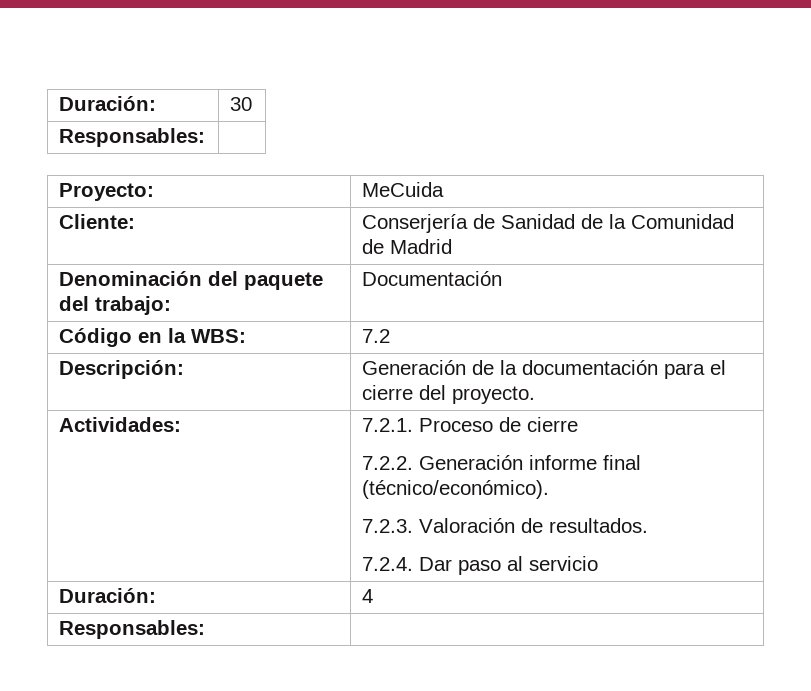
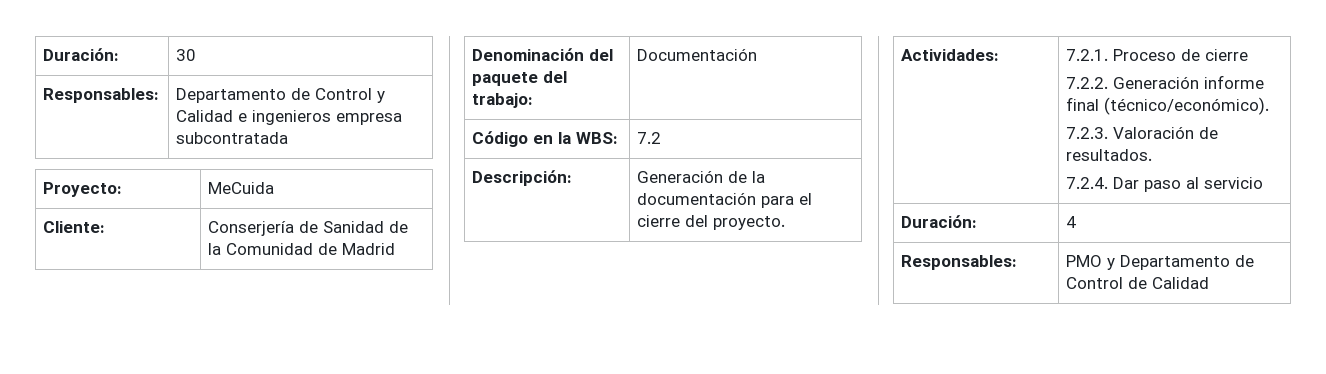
  Duración: | 30
- Responsables: |
+ Responsables: | Departamento de Control y Calidad e ingenieros empresa subcontratada
  Duración: | 4
- Responsables: |
+ Responsables: | PMO y Departamento de Control de Calidad

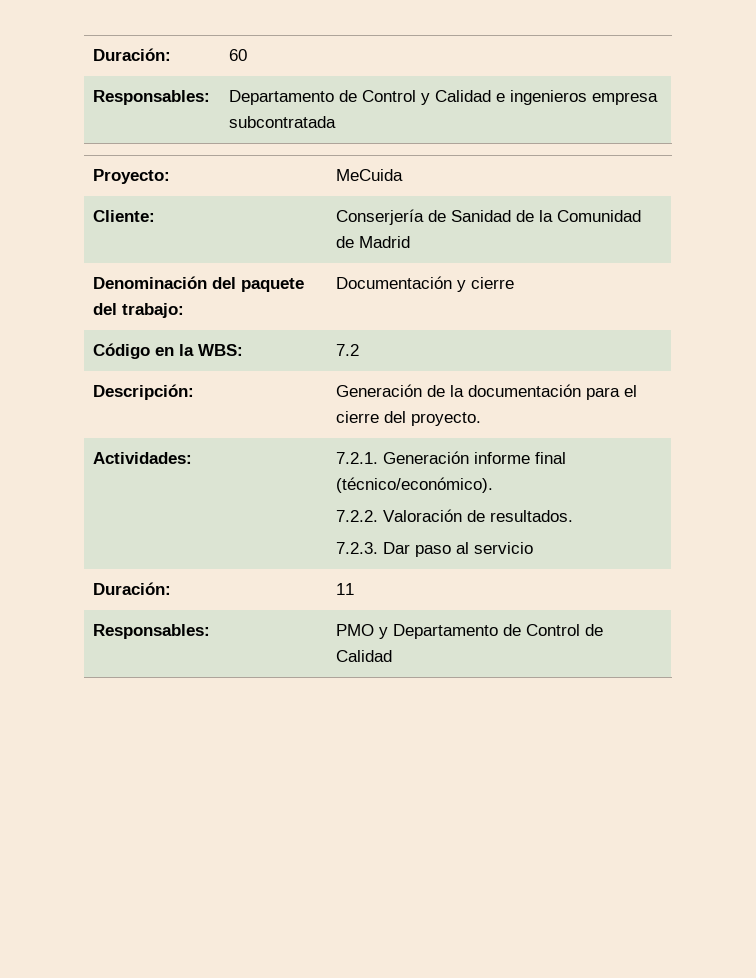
- Duración: | 30
+ Duración: | 60
- Denominación del paquete del trabajo: | Documentación
+ Denominación del paquete del trabajo: | Documentación y cierre
- Actividades: | 7.2.1. Proceso de cierre
- 7.2.2. Generación informe final (técnico/económico).
- 7.2.3. Valoración de resultados.
- 7.2.4. Dar paso al servicio
+ Actividades: | 7.2.1. Generación informe final (técnico/económico).
+ 7.2.2. Valoración de resultados.
+ 7.2.3. Dar paso al servicio
- Duración: | 4
+ Duración: | 11

